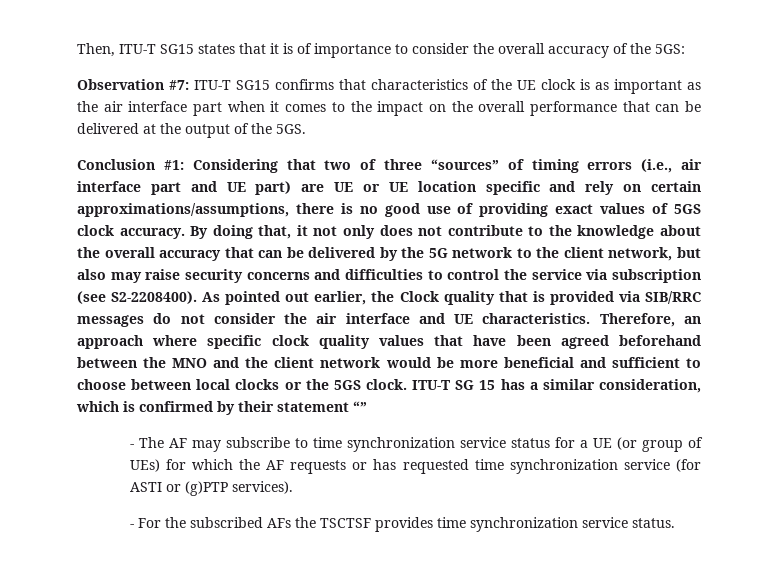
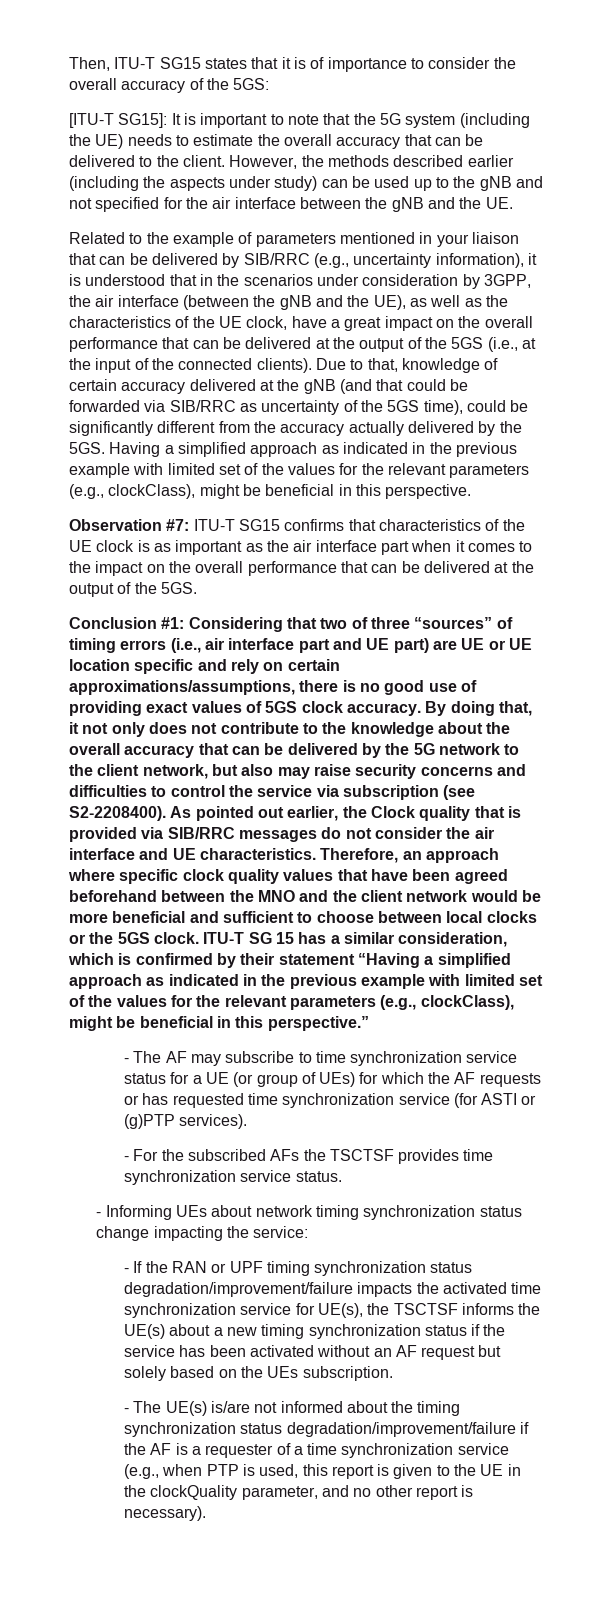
+ [ITU-T SG15]: It is important to note that the 5G system (including the UE) needs to estimate the overall accuracy that can be delivered to the client. However, the methods described earlier (including the aspects under study) can be used up to the gNB and not specified for the air interface between the gNB and the UE.
+ Related to the example of parameters mentioned in your liaison that can be delivered by SIB/RRC (e.g., uncertainty information), it is understood that in the scenarios under consideration by 3GPP, the air interface (between the gNB and the UE), as well as the characteristics of the UE clock, have a great impact on the overall performance that can be delivered at the output of the 5GS (i.e., at the input of the connected clients). Due to that, knowledge of certain accuracy delivered at the gNB (and that could be forwarded via SIB/RRC as uncertainty of the 5GS time), could be significantly different from the accuracy actually delivered by the 5GS. Having a simplified approach as indicated in the previous example with limited set of the values for the relevant parameters (e.g., clockClass), might be beneficial in this perspective.
- ITU-T SG 15 has a similar consideration, which is confirmed by their statement “”
+ ITU-T SG 15 has a similar consideration, which is confirmed by their statement “Having a simplified approach as indicated in the previous example with limited set of the values for the relevant parameters (e.g., clockClass), might be beneficial in this perspective.”
+ - Informing UEs about network timing synchronization status change impacting the service:
+ - If the RAN or UPF timing synchronization status degradation/improvement/failure impacts the activated time synchronization service for UE(s), the TSCTSF informs the UE(s) about a new timing synchronization status if the service has been activated without an AF request but solely based on the UEs subscription.
+ - The UE(s) is/are not informed about the timing synchronization status degradation/improvement/failure if the AF is a requester of a time synchronization service (e.g., when PTP is used, this report is given to the UE in the clockQuality parameter, and no other report is necessary).

